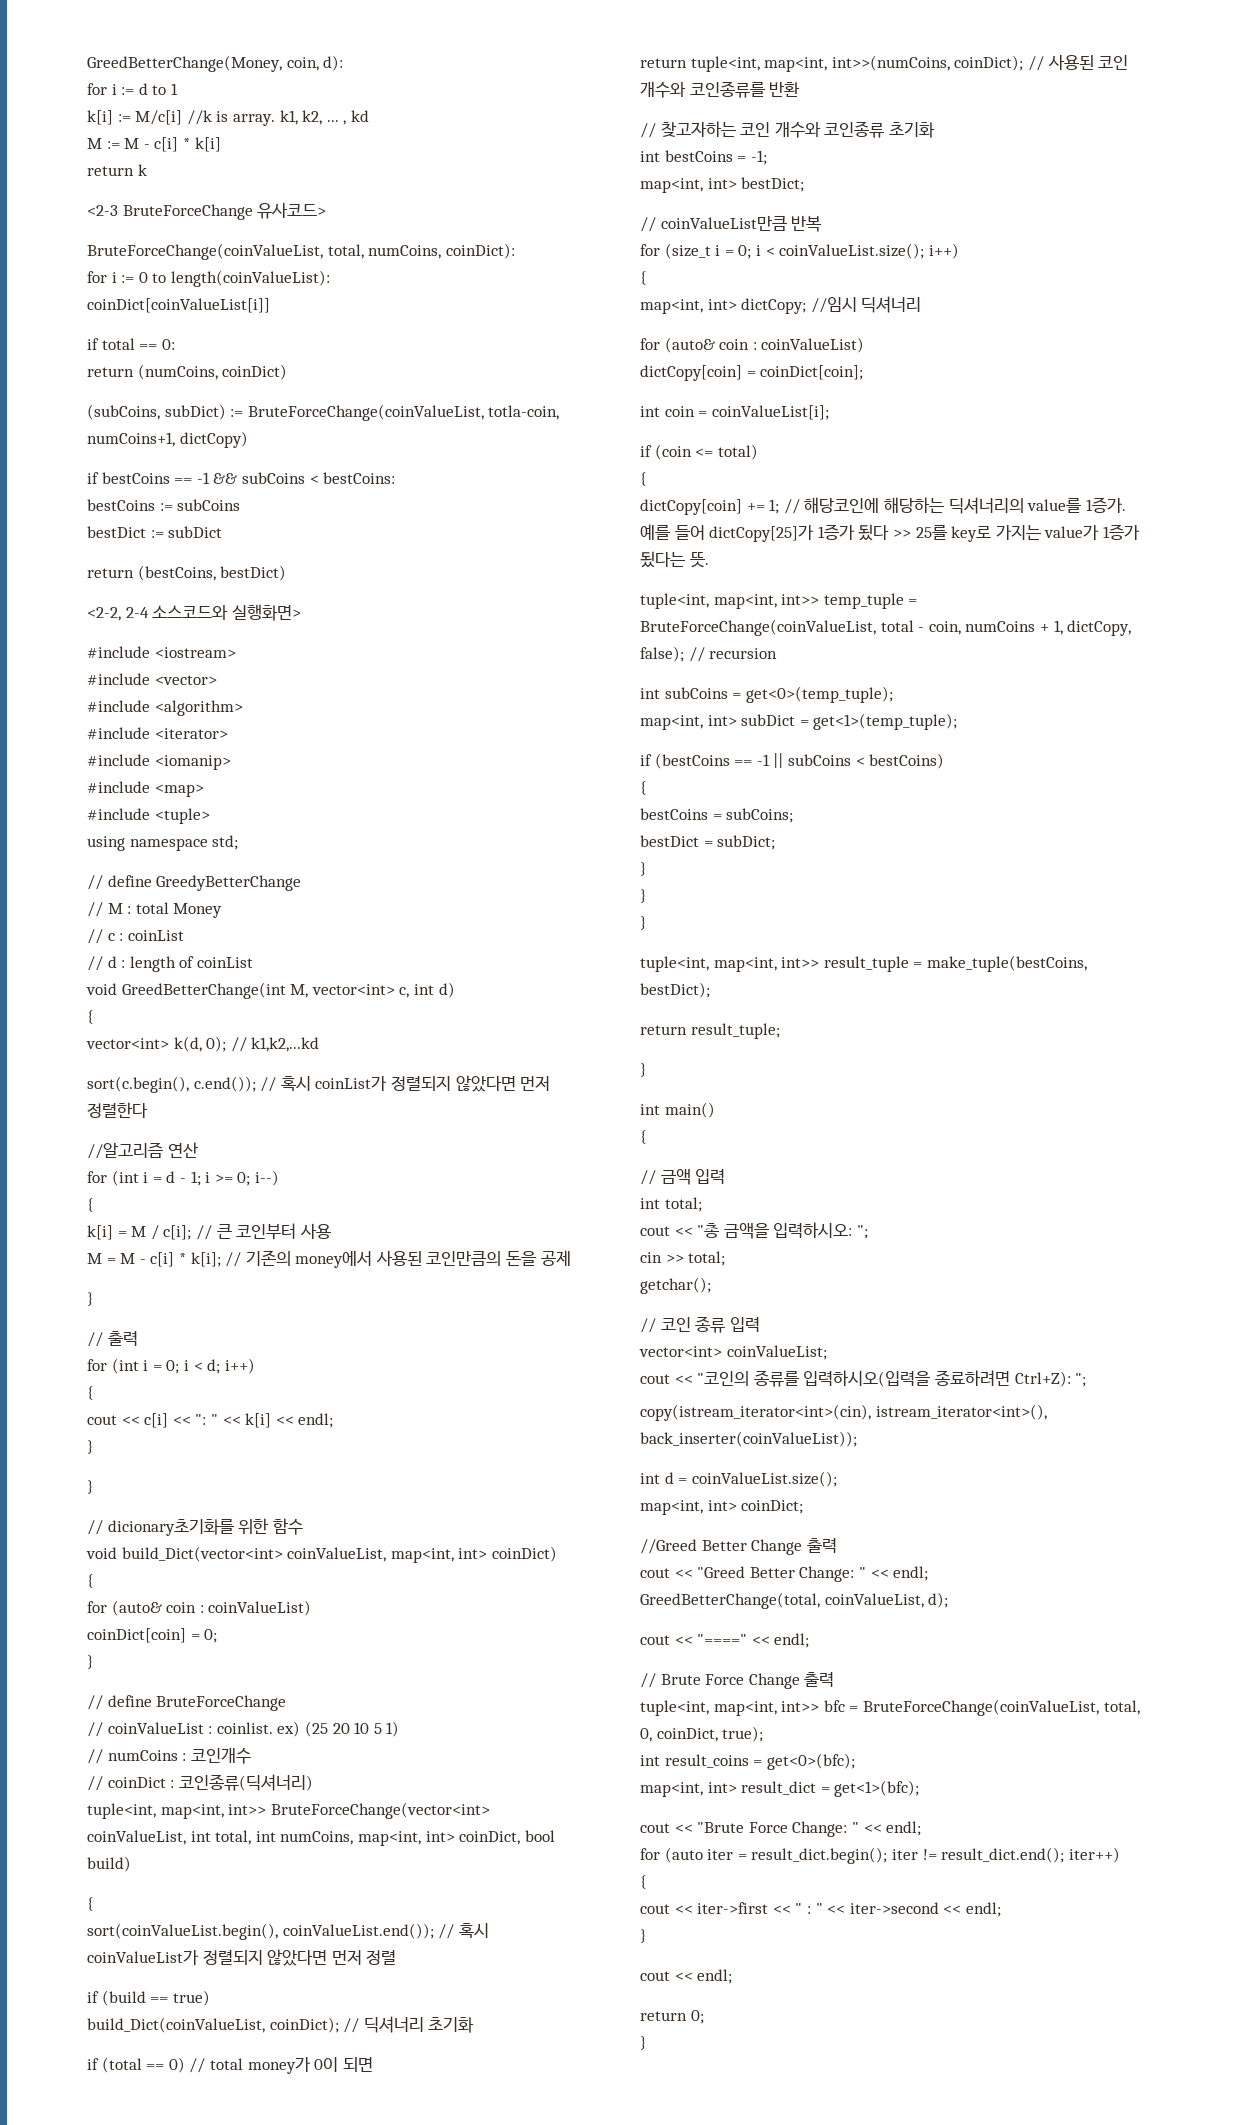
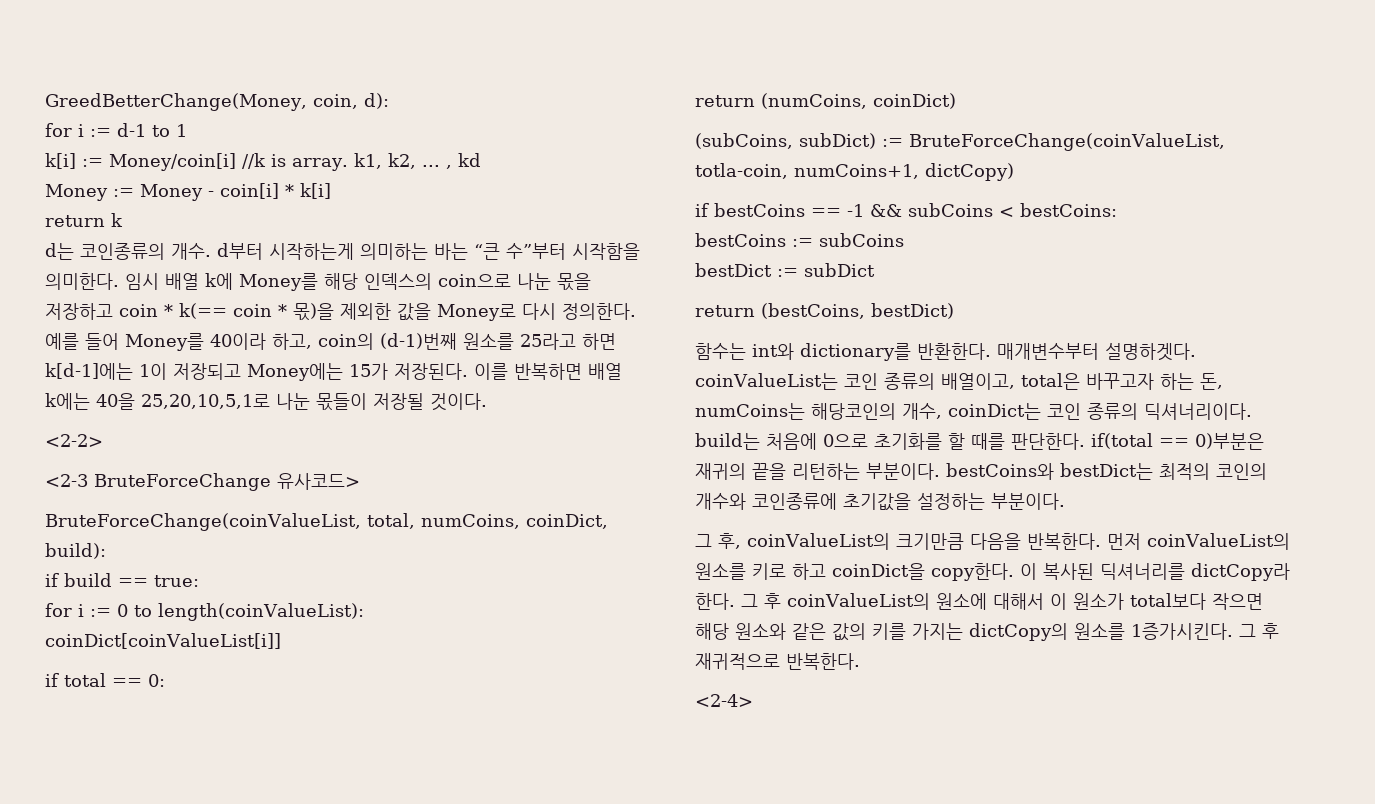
- for i := d to 1
+ for i := d-1 to 1
- k[i] := M/c[i] //k is array. k1, k2, ... , kd
+ k[i] := Money/coin[i] //k is array. k1, k2, ... , kd
- M := M - c[i] * k[i]
+ Money := Money - coin[i] * k[i]
+ d는 코인종류의 개수. d부터 시작하는게 의미하는 바는 “큰 수”부터 시작함을 의미한다. 임시 배열 k에 Money를 해당 인덱스의 coin으로 나눈 몫을 저장하고 coin * k(== coin * 몫)을 제외한 값을 Money로 다시 정의한다. 예를 들어 Money를 40이라 하고, coin의 (d-1)번째 원소를 25라고 하면 k[d-1]에는 1이 저장되고 Money에는 15가 저장된다. 이를 반복하면 배열 k에는 40을 25,20,10,5,1로 나눈 몫들이 저장될 것이다.
+ <2-2>
- BruteForceChange(coinValueList, total, numCoins, coinDict):
+ BruteForceChange(coinValueList, total, numCoins, coinDict, build):
+ if build == true:
- <2-2, 2-4 소스코드와 실행화면>
- #include <iostream>
- #include <vector>
- #include <algorithm>
- #include <iterator>
- #include <iomanip>
- #include <map>
- #include <tuple>
- using namespace std;
- // define GreedyBetterChange
- // M : total Money
- // c : coinList
- // d : length of coinList
- void GreedBetterChange(int M, vector<int> c, int d)
- {
- vector<int> k(d, 0); // k1,k2,...kd
- sort(c.begin(), c.end()); // 혹시 coinList가 정렬되지 않았다면 먼저 정렬한다
- //알고리즘 연산
- for (int i = d - 1; i >= 0; i--)
- {
- k[i] = M / c[i]; // 큰 코인부터 사용
- M = M - c[i] * k[i]; // 기존의 money에서 사용된 코인만큼의 돈을 공제
- }
- // 출력
- for (int i = 0; i < d; i++)
- {
- cout << c[i] << ": " << k[i] << endl;
- }
- }
- // dicionary초기화를 위한 함수
- void build_Dict(vector<int> coinValueList, map<int, int> coinDict)
- {
- for (auto& coin : coinValueList)
- coinDict[coin] = 0;
- }
- // define BruteForceChange
- // coinValueList : coinlist. ex) (25 20 10 5 1)
- // numCoins : 코인개수
- // coinDict : 코인종류(딕셔너리)
- tuple<int, map<int, int>> BruteForceChange(vector<int> coinValueList, int total, int numCoins, map<int, int> coinDict, bool build)
- {
- sort(coinValueList.begin(), coinValueList.end()); // 혹시 coinValueList가 정렬되지 않았다면 먼저 정렬
- if (build == true)
- build_Dict(coinValueList, coinDict); // 딕셔너리 초기화
- if (total == 0) // total money가 0이 되면
- return tuple<int, map<int, int>>(numCoins, coinDict); // 사용된 코인 개수와 코인종류를 반환
- // 찾고자하는 코인 개수와 코인종류 초기화
- int bestCoins = -1;
- map<int, int> bestDict;
- // coinValueList만큼 반복
- for (size_t i = 0; i < coinValueList.size(); i++)
- {
- map<int, int> dictCopy; //임시 딕셔너리
- for (auto& coin : coinValueList)
- dictCopy[coin] = coinDict[coin];
- int coin = coinValueList[i];
- if (coin <= total)
- {
- dictCopy[coin] += 1; // 해당코인에 해당하는 딕셔너리의 value를 1증가. 예를 들어 dictCopy[25]가 1증가 됬다 >> 25를 key로 가지는 value가 1증가 됬다는 뜻.
- tuple<int, map<int, int>> temp_tuple = BruteForceChange(coinValueList, total - coin, numCoins + 1, dictCopy, false); // recursion
- int subCoins = get<0>(temp_tuple);
- map<int, int> subDict = get<1>(temp_tuple);
- if (bestCoins == -1 || subCoins < bestCoins)
- {
- bestCoins = subCoins;
- bestDict = subDict;
- }
- }
- }
- tuple<int, map<int, int>> result_tuple = make_tuple(bestCoins, bestDict);
- return result_tuple;
- }
- int main()
- {
- // 금액 입력
- int total;
- cout << "총 금액을 입력하시오: ";
- cin >> total;
- getchar();
- // 코인 종류 입력
- vector<int> coinValueList;
- cout << "코인의 종류를 입력하시오(입력을 종료하려면 Ctrl+Z): ";
- copy(istream_iterator<int>(cin), istream_iterator<int>(), back_inserter(coinValueList));
- int d = coinValueList.size();
- map<int, int> coinDict;
- //Greed Better Change 출력
- cout << "Greed Better Change: " << endl;
- GreedBetterChange(total, coinValueList, d);
- cout << "====" << endl;
- // Brute Force Change 출력
- tuple<int, map<int, int>> bfc = BruteForceChange(coinValueList, total, 0, coinDict, true);
- int result_coins = get<0>(bfc);
- map<int, int> result_dict = get<1>(bfc);
- cout << "Brute Force Change: " << endl;
- for (auto iter = result_dict.begin(); iter != result_dict.end(); iter++)
- {
- cout << iter->first << " : " << iter->second << endl;
- }
- cout << endl;
- return 0;
- }
+ 함수는 int와 dictionary를 반환한다. 매개변수부터 설명하겟다. coinValueList는 코인 종류의 배열이고, total은 바꾸고자 하는 돈, numCoins는 해당코인의 개수, coinDict는 코인 종류의 딕셔너리이다. build는 처음에 0으로 초기화를 할 때를 판단한다. if(total == 0)부분은 재귀의 끝을 리턴하는 부분이다. bestCoins와 bestDict는 최적의 코인의 개수와 코인종류에 초기값을 설정하는 부분이다.
+ 그 후, coinValueList의 크기만큼 다음을 반복한다. 먼저 coinValueList의 원소를 키로 하고 coinDict을 copy한다. 이 복사된 딕셔너리를 dictCopy라 한다. 그 후 coinValueList의 원소에 대해서 이 원소가 total보다 작으면 해당 원소와 같은 값의 키를 가지는 dictCopy의 원소를 1증가시킨다. 그 후 재귀적으로 반복한다.
+ <2-4>

